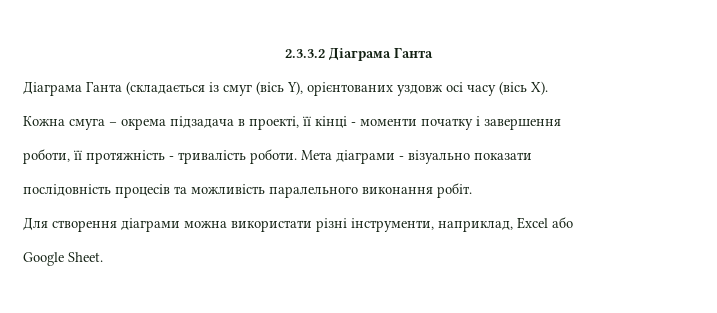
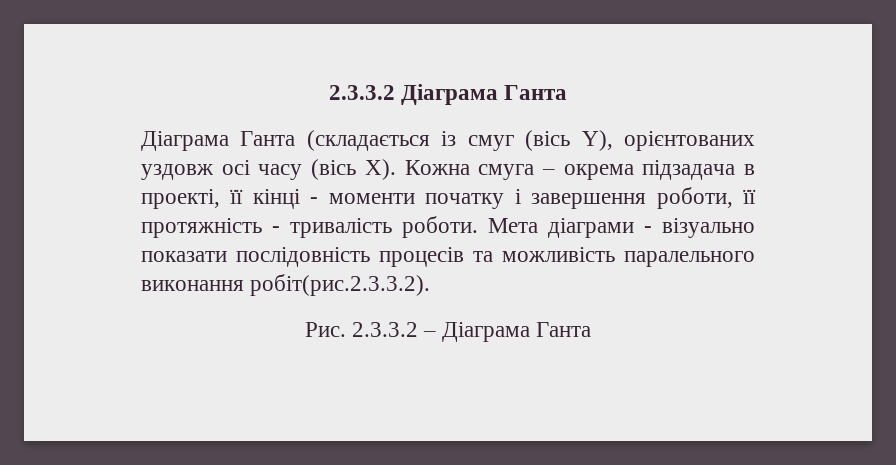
- Діаграма Ганта (складається із смуг (вісь Y), орієнтованих уздовж осі часу (вісь Х).
- Кожна смуга – окрема підзадача в проекті, її кінці - моменти початку і завершення
- роботи, її протяжність - тривалість роботи.
+ Діаграма Ганта (складається із смуг (вісь Y), орієнтованих уздовж осі часу (вісь Х). Кожна смуга – окрема підзадача в проекті, її кінці - моменти початку і завершення роботи, її протяжність - тривалість роботи.
- Мета діаграми - візуально показати
- послідовність процесів та можливість паралельного виконання робіт.
- Для створення діаграми можна використати різні інструменти, наприклад, Excel або
- Google Sheet.
+ Мета діаграми - візуально показати послідовність процесів та можливість паралельного виконання робіт(рис.2.3.3.2).
+ Рис. 2.3.3.2 – Діаграма Ганта

